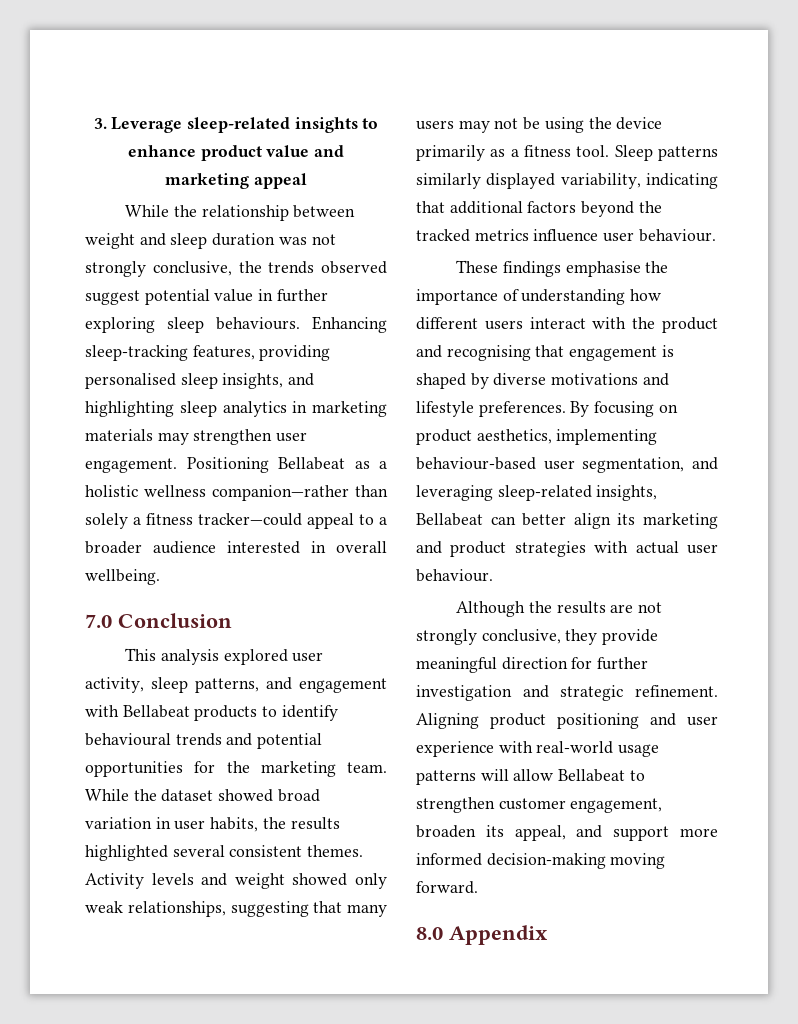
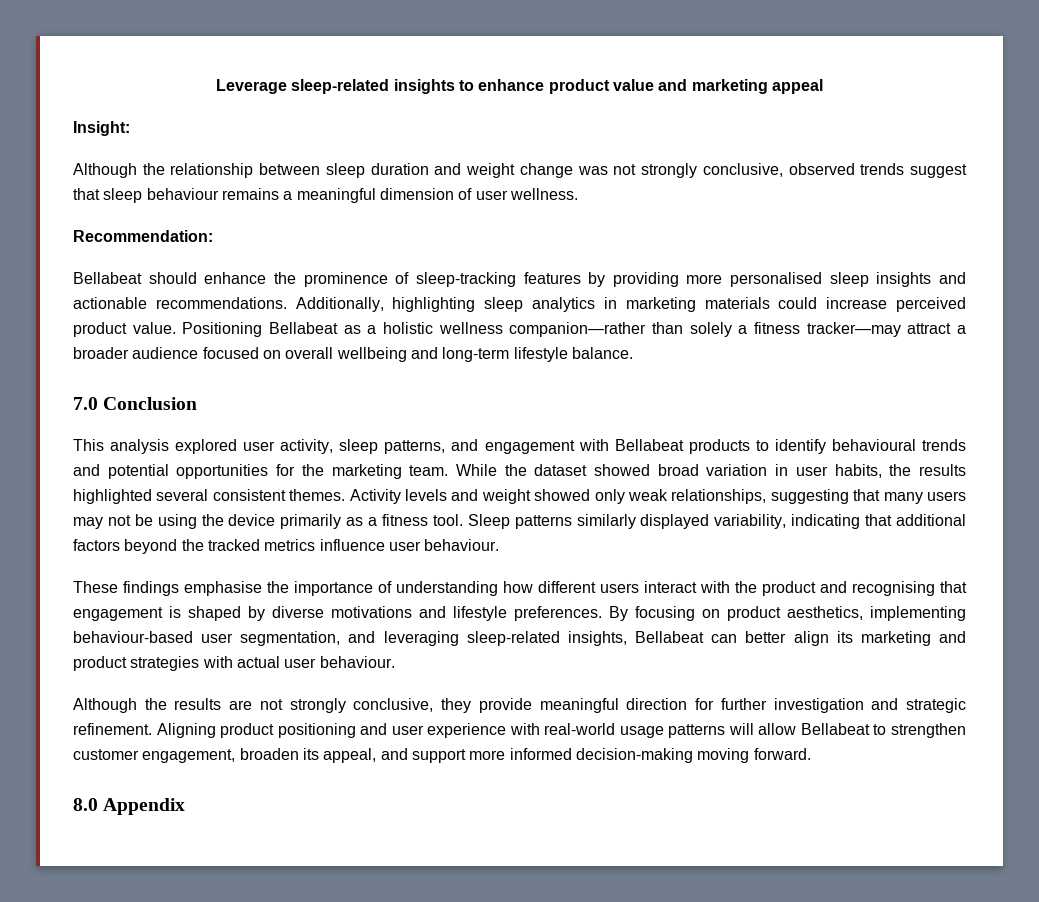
- 3. Leverage sleep-related insights to enhance product value and marketing appeal
+ Leverage sleep-related insights to enhance product value and marketing appeal
- While the relationship between weight and sleep duration was not strongly conclusive, the trends observed suggest potential value in further exploring sleep behaviours. Enhancing sleep-tracking features, providing personalised sleep insights, and highlighting sleep analytics in marketing materials may strengthen user engagement.
+ Insight:
+ Although the relationship between sleep duration and weight change was not strongly conclusive, observed trends suggest that sleep behaviour remains a meaningful dimension of user wellness.
+ Recommendation:
+ Bellabeat should enhance the prominence of sleep-tracking features by providing more personalised sleep insights and actionable recommendations. Additionally, highlighting sleep analytics in marketing materials could increase perceived product value.
- Positioning Bellabeat as a holistic wellness companion—rather than solely a fitness tracker—could appeal to a broader audience interested in overall wellbeing.
+ Positioning Bellabeat as a holistic wellness companion—rather than solely a fitness tracker—may attract a broader audience focused on overall wellbeing and long-term lifestyle balance.

